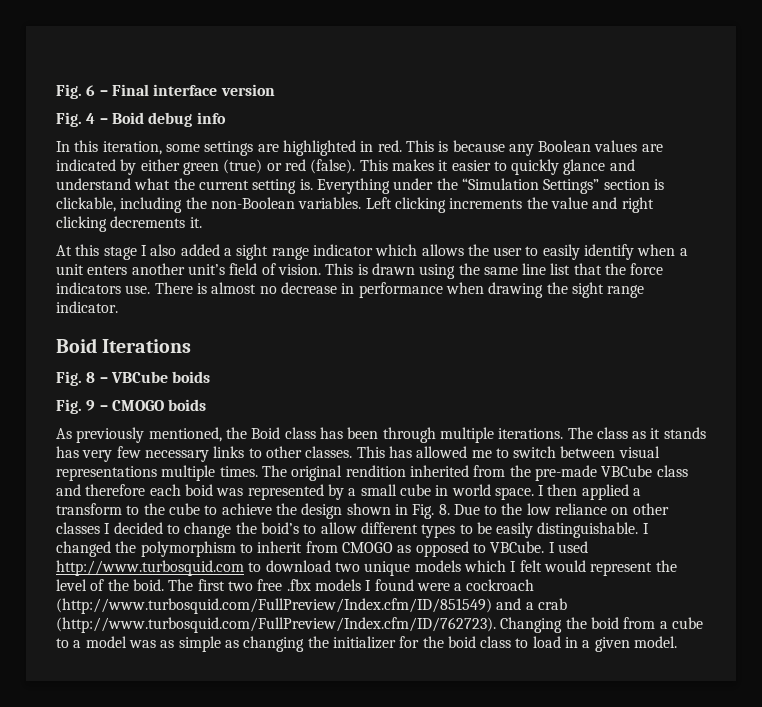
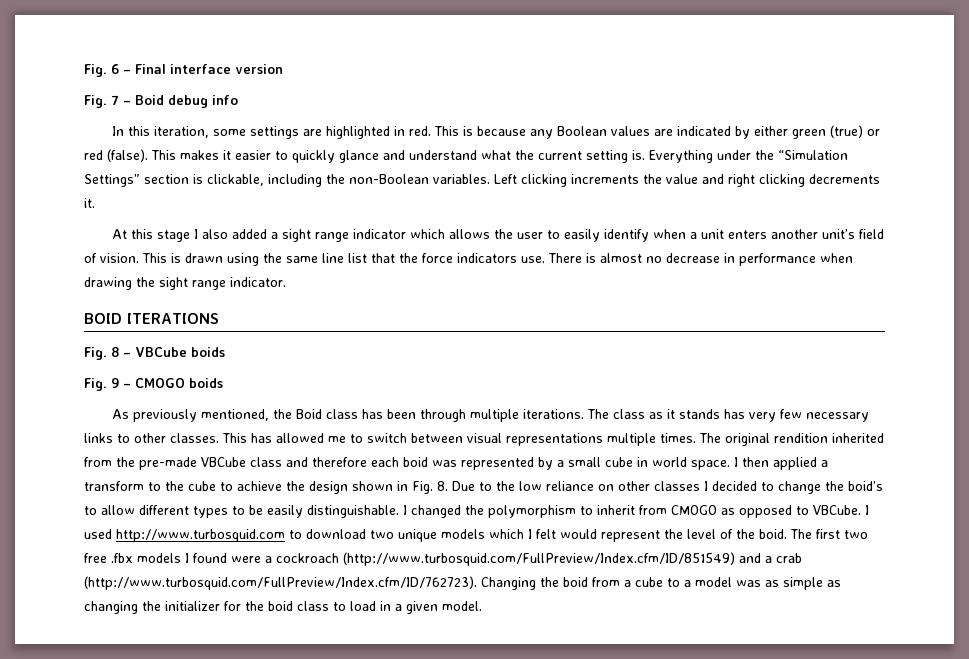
- Fig. 4 – Boid debug info
+ Fig. 7 – Boid debug info
- Boid Iterations
+ BOID ITERATIONS

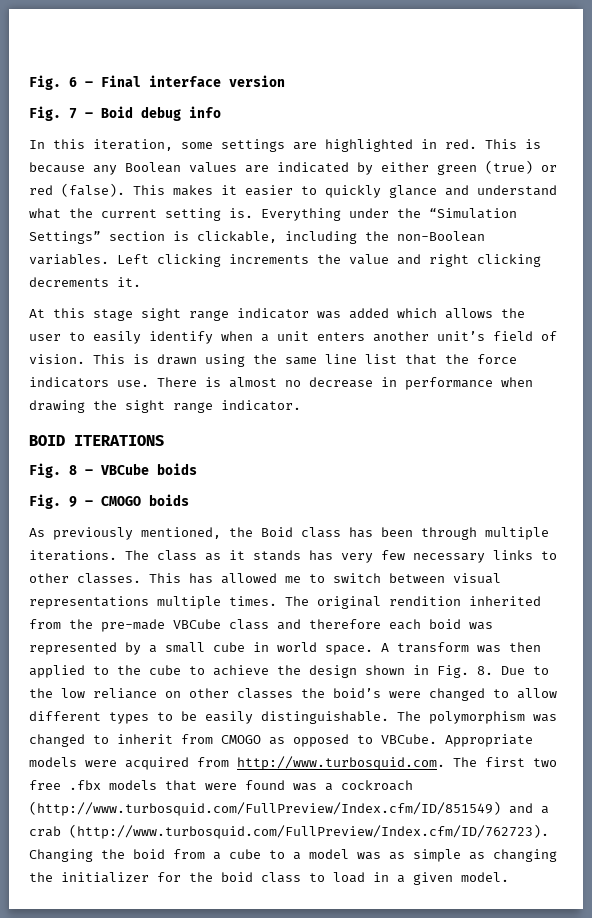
- At this stage I also added a sight range indicator which allows the user to easily identify when a unit enters another unit’s field of vision.
+ At this stage sight range indicator was added which allows the user to easily identify when a unit enters another unit’s field of vision.
- I then applied a transform to the cube to achieve the design shown in Fig. 8. Due to the low reliance on other classes I decided to change the boid’s to allow different types to be easily distinguishable.
+ A transform was then applied to the cube to achieve the design shown in Fig. 8. Due to the low reliance on other classes the boid’s were changed to allow different types to be easily distinguishable.
- I changed the polymorphism to inherit from CMOGO as opposed to VBCube.
+ The polymorphism was changed to inherit from CMOGO as opposed to VBCube.
- I used http://www.turbosquid.com to download two unique models which I felt would represent the level of the boid. The first two free .fbx models I found were a cockroach (http://www.turbosquid.com/FullPreview/Index.cfm/ID/851549) and a crab (http://www.turbosquid.com/FullPreview/Index.cfm/ID/762723). Changing the boid from a cube to a model was as simple as changing the initializer for the boid class to load in a given model.
+ Appropriate models were acquired from http://www.turbosquid.com. The first two free .fbx models that were found was a cockroach (http://www.turbosquid.com/FullPreview/Index.cfm/ID/851549) and a crab (http://www.turbosquid.com/FullPreview/Index.cfm/ID/762723). Changing the boid from a cube to a model was as simple as changing the initializer for the boid class to load in a given model.

